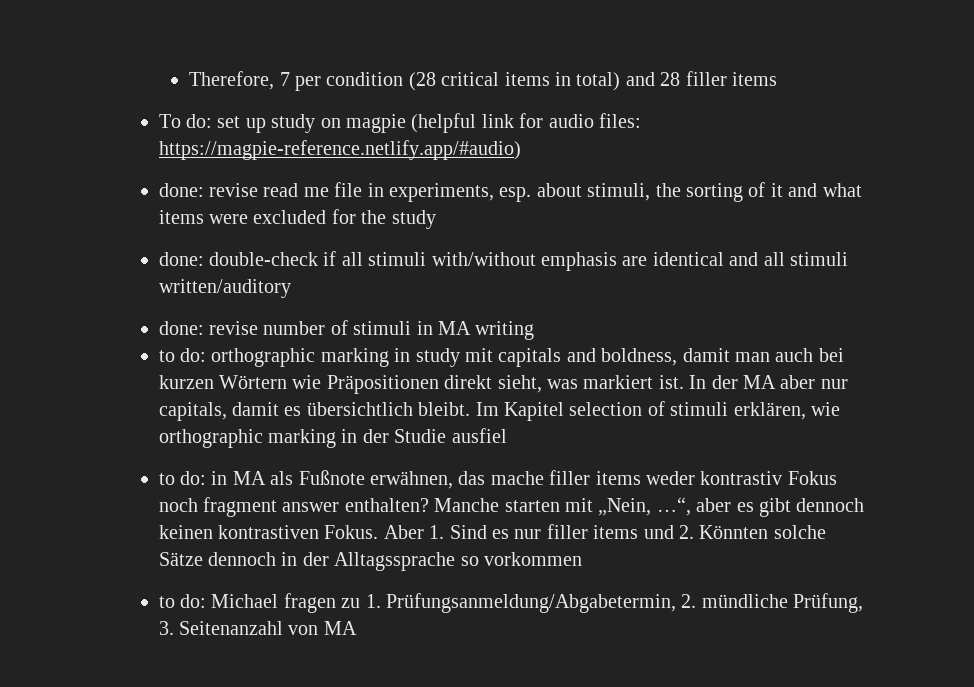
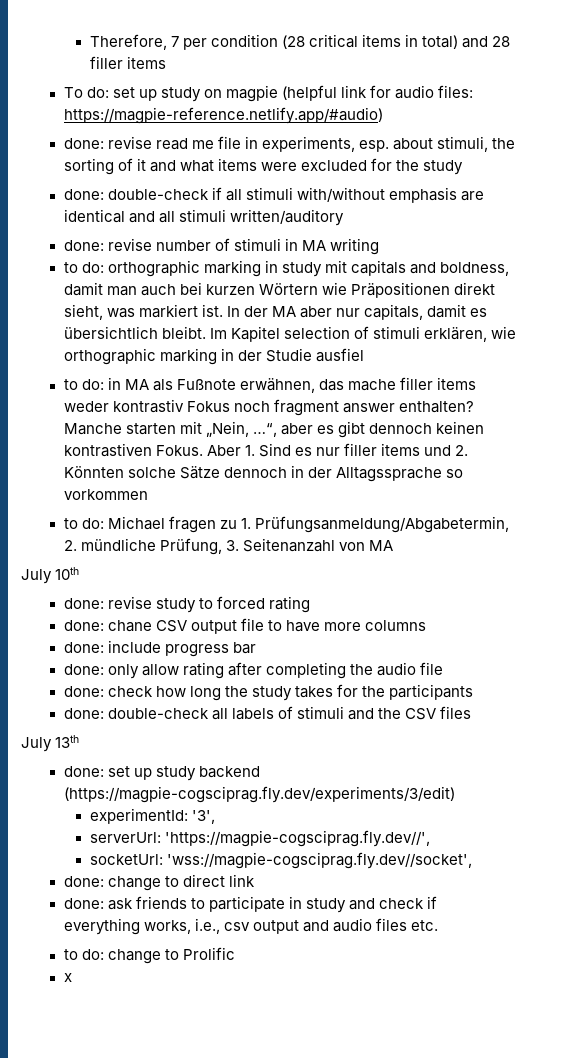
+ July 10th
+ done: revise study to forced rating
+ done: chane CSV output file to have more columns
+ done: include progress bar
+ done: only allow rating after completing the audio file
+ done: check how long the study takes for the participants
+ done: double-check all labels of stimuli and the CSV files
+ July 13th
+ done: set up study backend (https://magpie-cogsciprag.fly.dev/experiments/3/edit)
+ experimentId: '3',
+ serverUrl: 'https://magpie-cogsciprag.fly.dev//',
+ socketUrl: 'wss://magpie-cogsciprag.fly.dev//socket',
+ done: change to direct link
+ done: ask friends to participate in study and check if everything works, i.e., csv output and audio files etc.
+ to do: change to Prolific
+ x

